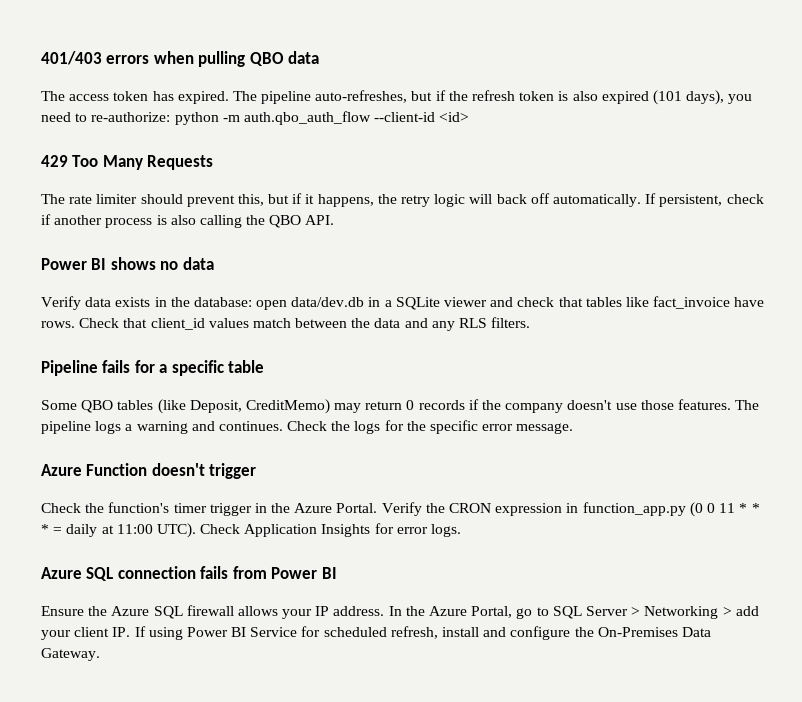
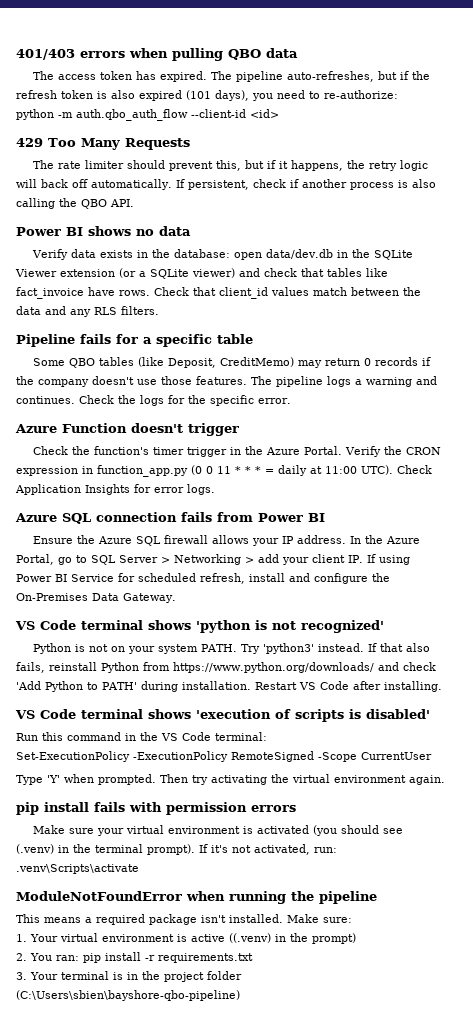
- The pipeline auto-refreshes, but if the refresh token is also expired (101 days), you need to re-authorize: python -m auth.qbo_auth_flow --client-id <id>
+ The pipeline auto-refreshes, but if the refresh token is also expired (101 days), you need to re-authorize:
+ python -m auth.qbo_auth_flow --client-id <id>
- Verify data exists in the database: open data/dev.db in a SQLite viewer and check that tables like fact_invoice have rows.
+ Verify data exists in the database: open data/dev.db in the SQLite Viewer extension (or a SQLite viewer) and check that tables like fact_invoice have rows.
- Check the logs for the specific error message.
+ Check the logs for the specific error.
+ VS Code terminal shows 'python is not recognized'
+ Python is not on your system PATH. Try 'python3' instead. If that also fails, reinstall Python from https://www.python.org/downloads/ and check 'Add Python to PATH' during installation. Restart VS Code after installing.
+ VS Code terminal shows 'execution of scripts is disabled'
+ Run this command in the VS Code terminal:
+ Set-ExecutionPolicy -ExecutionPolicy RemoteSigned -Scope CurrentUser
+ Type 'Y' when prompted. Then try activating the virtual environment again.
+ pip install fails with permission errors
+ Make sure your virtual environment is activated (you should see (.venv) in the terminal prompt). If it's not activated, run: .venv\Scripts\activate
+ ModuleNotFoundError when running the pipeline
+ This means a required package isn't installed. Make sure:
+ 1. Your virtual environment is active ((.venv) in the prompt)
+ 2. You ran: pip install -r requirements.txt
+ 3. Your terminal is in the project folder (C:\Users\sbien\bayshore-qbo-pipeline)

